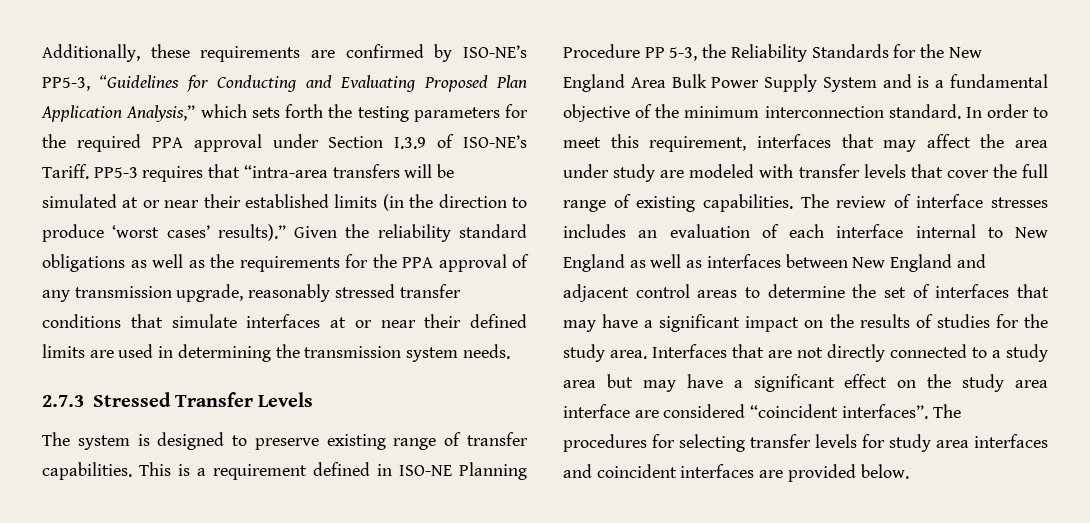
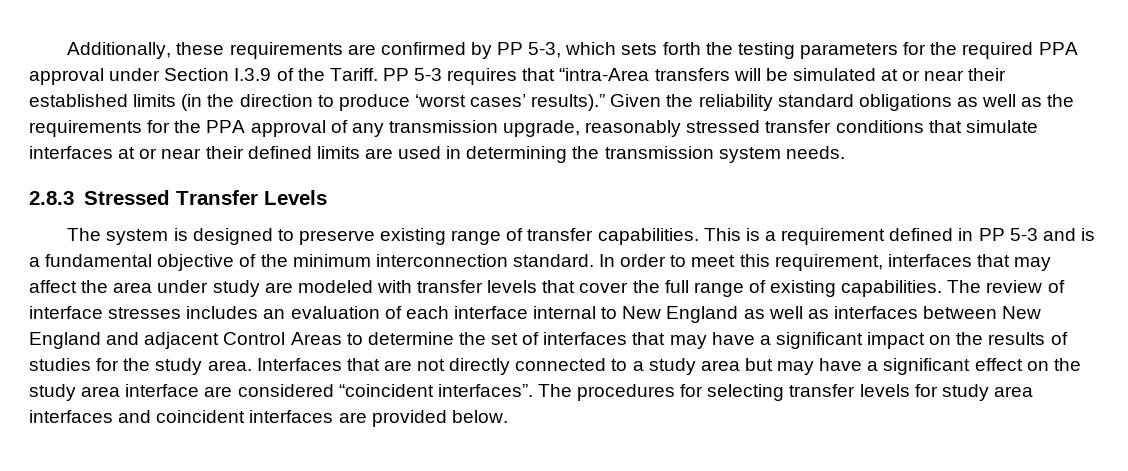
- Additionally, these requirements are confirmed by ISO-NE’s PP5-3, “Guidelines for Conducting and Evaluating Proposed Plan Application Analysis,” which sets forth the testing parameters for the required PPA approval under Section I.3.9 of ISO-NE’s Tariff. PP5-3 requires that “intra-area transfers will be simulated at or near their established limits (in the direction to produce ‘worst cases’ results).”
+ Additionally, these requirements are confirmed by PP 5-3, which sets forth the testing parameters for the required PPA approval under Section I.3.9 of the Tariff. PP 5-3 requires that “intra-Area transfers will be simulated at or near their established limits (in the direction to produce ‘worst cases’ results).”
- 2.7.3 Stressed Transfer Levels
+ 2.8.3 Stressed Transfer Levels
- This is a requirement defined in ISO-NE Planning Procedure PP 5-3, the Reliability Standards for the New England Area Bulk Power Supply System and is a fundamental objective of the minimum interconnection standard.
+ This is a requirement defined in PP 5-3 and is a fundamental objective of the minimum interconnection standard.
- The review of interface stresses includes an evaluation of each interface internal to New England as well as interfaces between New England and adjacent control areas to determine the set of interfaces that may have a significant impact on the results of studies for the study area.
+ The review of interface stresses includes an evaluation of each interface internal to New England as well as interfaces between New England and adjacent Control Areas to determine the set of interfaces that may have a significant impact on the results of studies for the study area.

